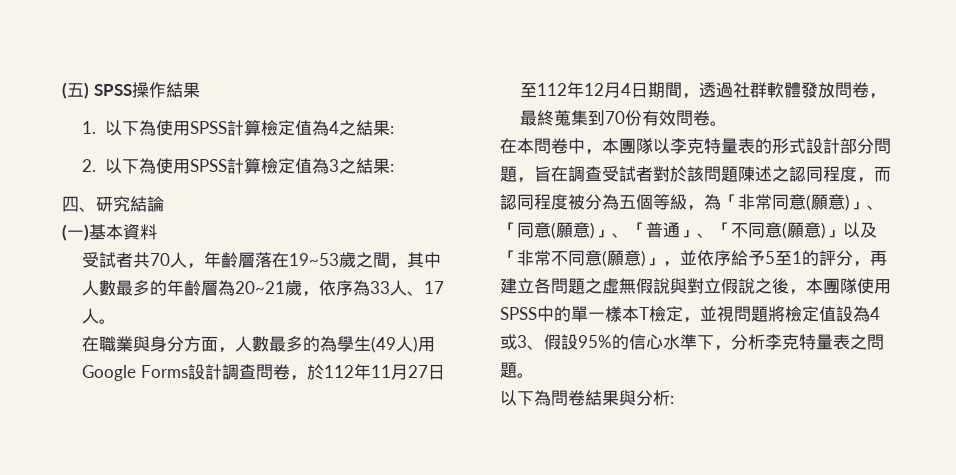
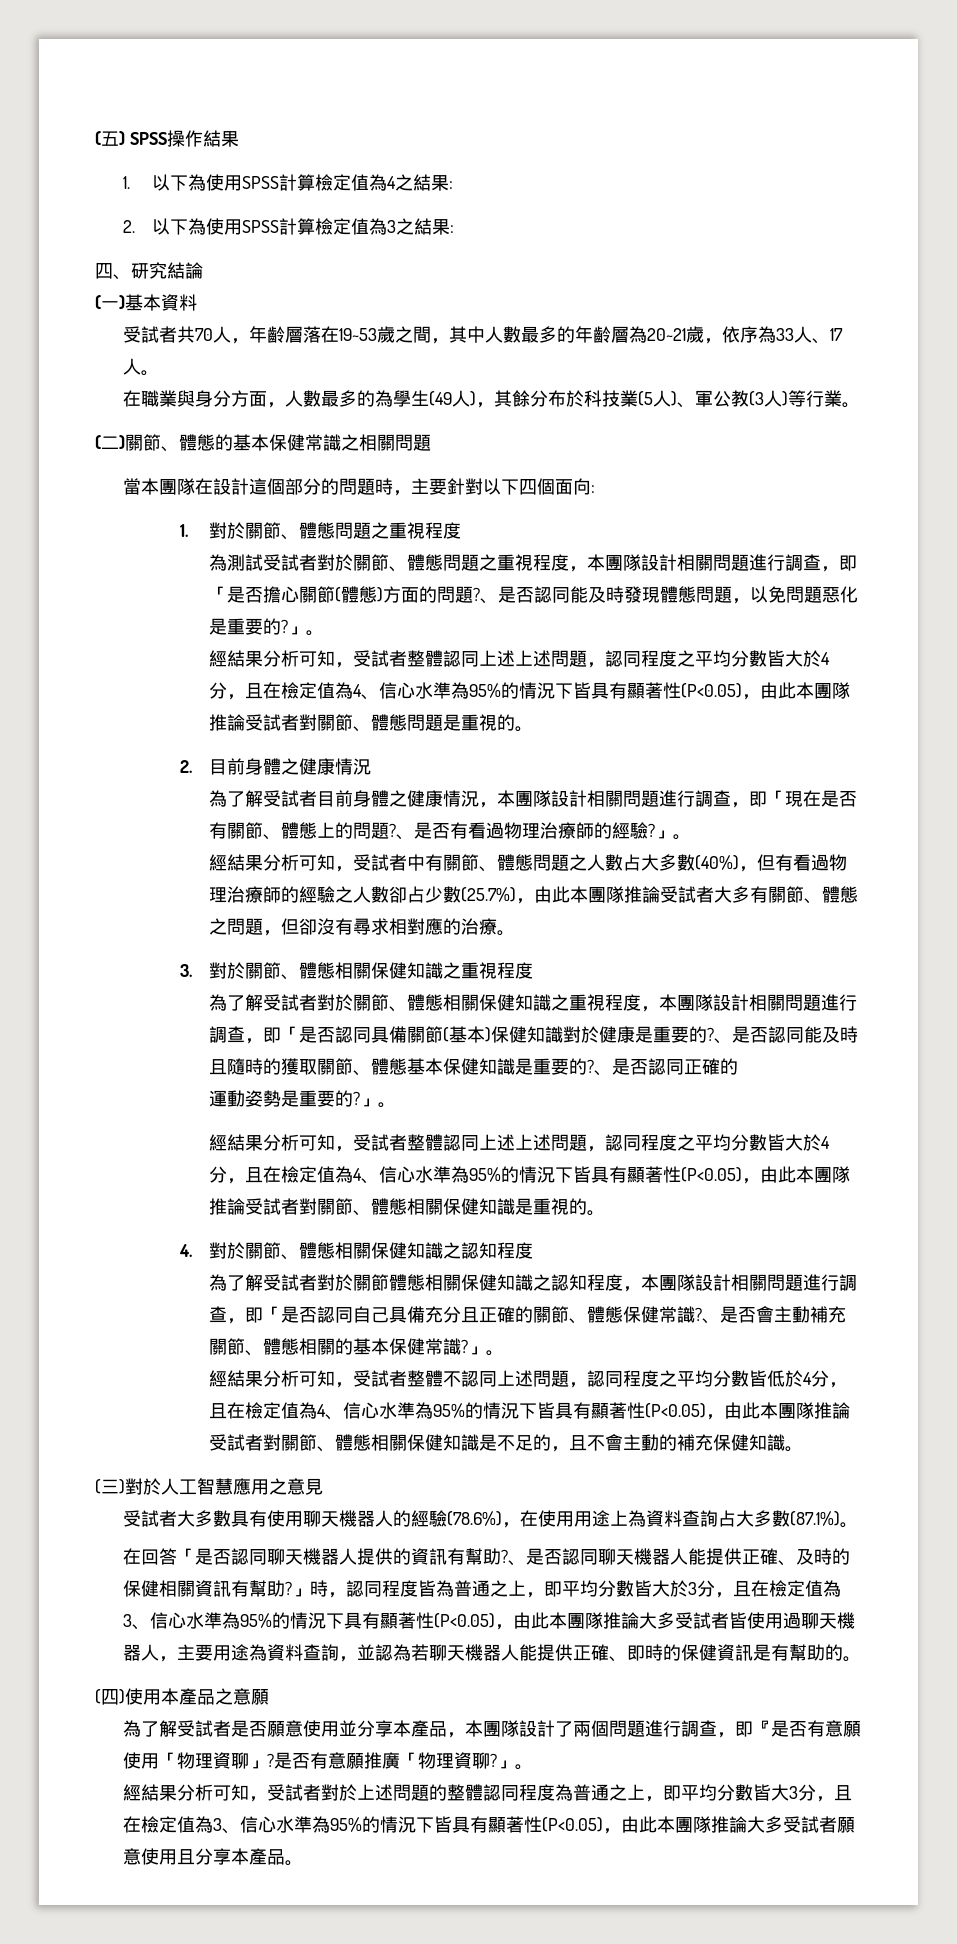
- 在職業與身分方面，人數最多的為學生(49人)用Google Forms設計調查問卷，於112年11月27日至112年12月4日期間，透過社群軟體發放問卷，最終蒐集到70份有效問卷。
- 在本問卷中，本團隊以李克特量表的形式設計部分問題，旨在調查受試者對於該問題陳述之認同程度，而認同程度被分為五個等級，為「非常同意(願意)」、「同意(願意)」、「普通」、「不同意(願意)」以及「非常不同意(願意)」，並依序給予5至1的評分，再建立各問題之虛無假說與對立假說之後，本團隊使用SPSS中的單一樣本T檢定，並視問題將檢定值設為4或3、假設95%的信心水準下，分析李克特量表之問題。
- 以下為問卷結果與分析:
+ 在職業與身分方面，人數最多的為學生(49人)，其餘分布於科技業(5人)、軍公教(3人)等行業。
+ (二)關節、體態的基本保健常識之相關問題
+ 當本團隊在設計這個部分的問題時，主要針對以下四個面向:
+ 1.對於關節、體態問題之重視程度
+ 為測試受試者對於關節、體態問題之重視程度，本團隊設計相關問題進行調查，即「是否擔心關節(體態)方面的問題?、是否認同能及時發現體態問題，以免問題惡化是重要的?」。
+ 經結果分析可知，受試者整體認同上述上述問題，認同程度之平均分數皆大於4分，且在檢定值為4、信心水準為95%的情況下皆具有顯著性(P<0.05)，由此本團隊推論受試者對關節、體態問題是重視的。
+ 2.目前身體之健康情況
+ 為了解受試者目前身體之健康情況，本團隊設計相關問題進行調查，即「現在是否有關節、體態上的問題?、是否有看過物理治療師的經驗?」。
+ 經結果分析可知，受試者中有關節、體態問題之人數占大多數(40%)，但有看過物理治療師的經驗之人數卻占少數(25.7%)，由此本團隊推論受試者大多有關節、體態之問題，但卻沒有尋求相對應的治療。
+ 3.對於關節、體態相關保健知識之重視程度
+ 為了解受試者對於關節、體態相關保健知識之重視程度，本團隊設計相關問題進行調查，即「是否認同具備關節(基本)保健知識對於健康是重要的?、是否認同能及時且隨時的獲取關節、體態基本保健知識是重要的?、是否認同正確的
+ 運動姿勢是重要的?」。
+ 經結果分析可知，受試者整體認同上述上述問題，認同程度之平均分數皆大於4分，且在檢定值為4、信心水準為95%的情況下皆具有顯著性(P<0.05)，由此本團隊推論受試者對關節、體態相關保健知識是重視的。
+ 4.對於關節、體態相關保健知識之認知程度
+ 為了解受試者對於關節體態相關保健知識之認知程度，本團隊設計相關問題進行調查，即「是否認同自己具備充分且正確的關節、體態保健常識?、是否會主動補充關節、體態相關的基本保健常識?」。
+ 經結果分析可知，受試者整體不認同上述問題，認同程度之平均分數皆低於4分，且在檢定值為4、信心水準為95%的情況下皆具有顯著性(P<0.05)，由此本團隊推論受試者對關節、體態相關保健知識是不足的，且不會主動的補充保健知識。
+ (三)對於人工智慧應用之意見
+ 受試者大多數具有使用聊天機器人的經驗(78.6%)，在使用用途上為資料查詢占大多數(87.1%)。
+ 在回答「是否認同聊天機器人提供的資訊有幫助?、是否認同聊天機器人能提供正確、及時的保健相關資訊有幫助?」時，認同程度皆為普通之上，即平均分數皆大於3分，且在檢定值為3、信心水準為95%的情況下具有顯著性(P<0.05)，由此本團隊推論大多受試者皆使用過聊天機器人，主要用途為資料查詢，並認為若聊天機器人能提供正確、即時的保健資訊是有幫助的。
+ (四)使用本產品之意願
+ 為了解受試者是否願意使用並分享本產品，本團隊設計了兩個問題進行調查，即『是否有意願使用「物理資聊」?是否有意願推廣「物理資聊?」。
+ 經結果分析可知，受試者對於上述問題的整體認同程度為普通之上，即平均分數皆大3分，且在檢定值為3、信心水準為95%的情況下皆具有顯著性(P<0.05)，由此本團隊推論大多受試者願意使用且分享本產品。

